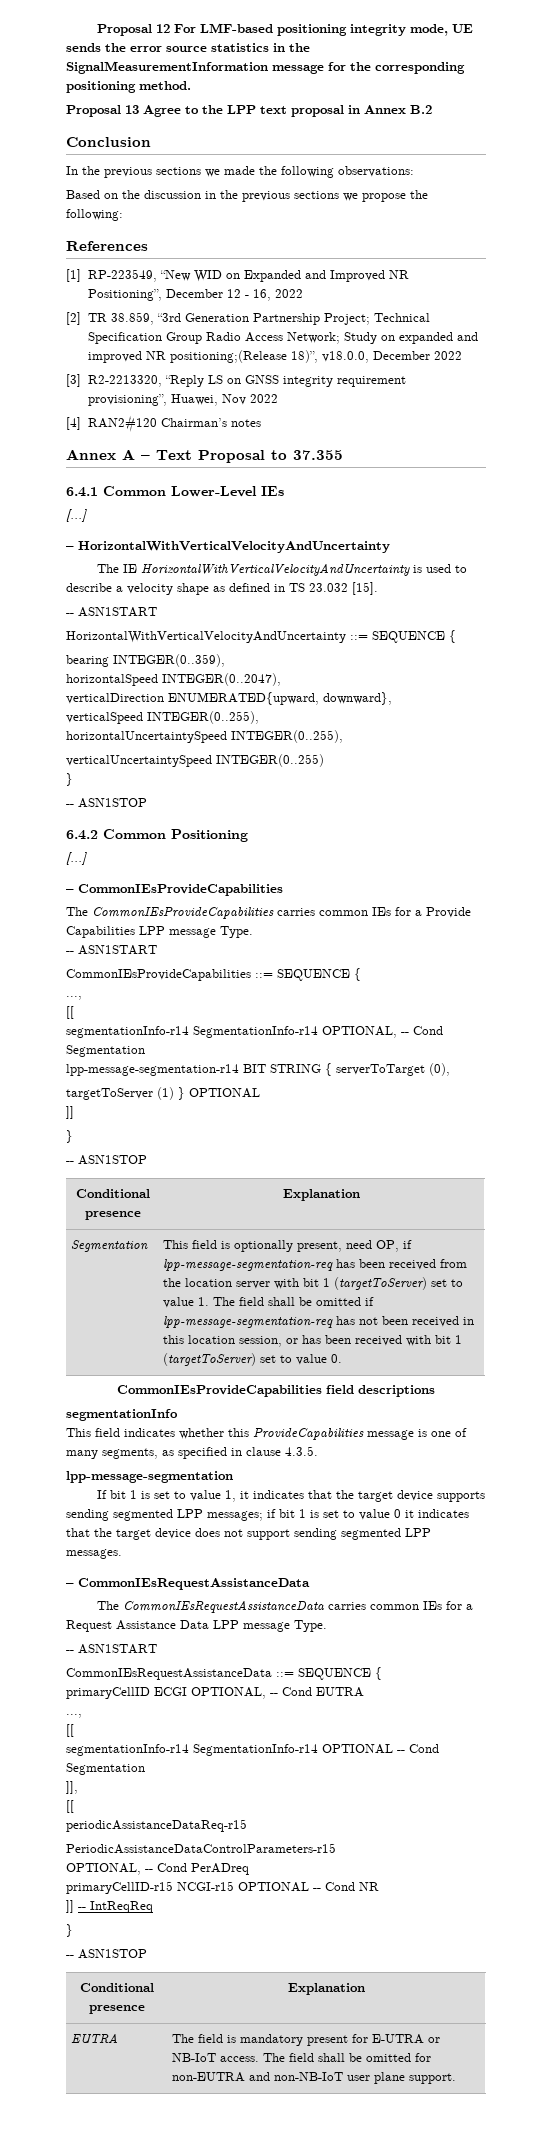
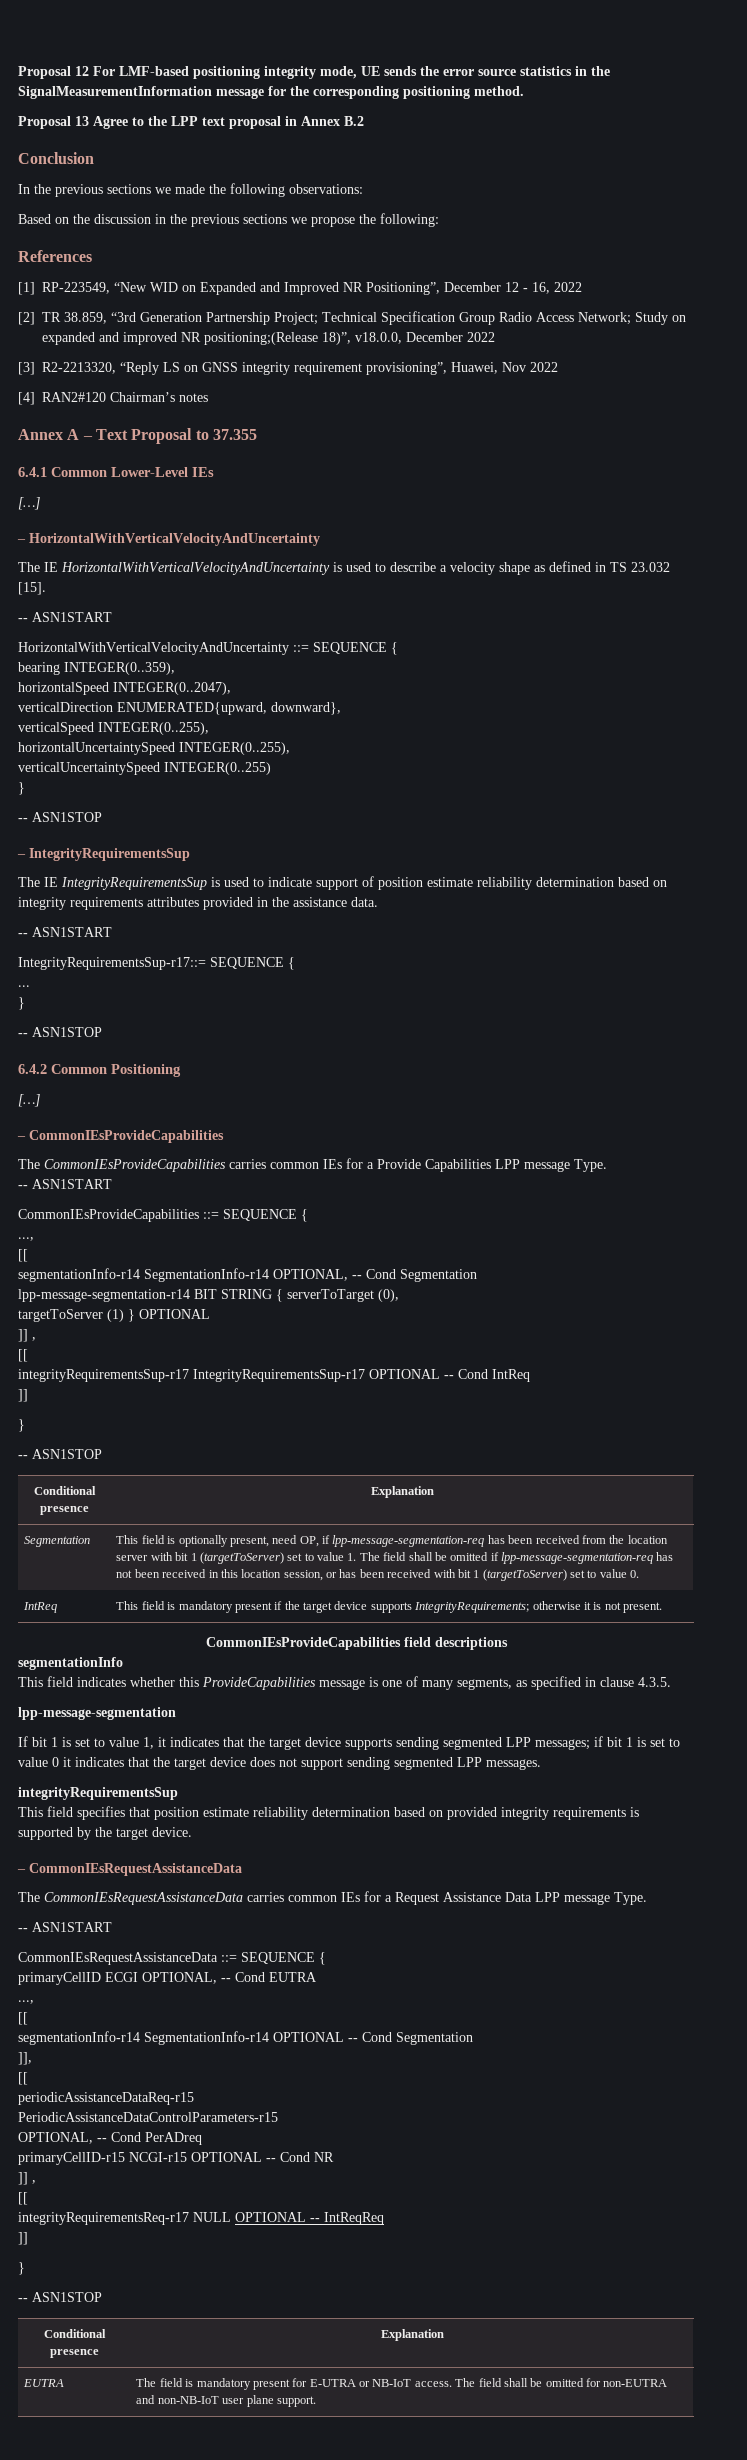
+ – IntegrityRequirementsSup
+ The IE IntegrityRequirementsSup is used to indicate support of position estimate reliability determination based on integrity requirements attributes provided in the assistance data.
+ -- ASN1START
+ IntegrityRequirementsSup-r17::= SEQUENCE {
+ ...
+ }
+ -- ASN1STOP
  targetToServer (1) } OPTIONAL
+ ]] ,
+ [[
+ integrityRequirementsSup-r17 IntegrityRequirementsSup-r17 OPTIONAL -- Cond IntReq
+ IntReq | This field is mandatory present if the target device supports IntegrityRequirements; otherwise it is not present.
+ integrityRequirementsSup
+ This field specifies that position estimate reliability determination based on provided integrity requirements is supported by the target device.
  primaryCellID-r15 NCGI-r15 OPTIONAL -- Cond NR
- ]] -- IntReqReq
+ ]] ,
+ [[
+ integrityRequirementsReq-r17 NULL OPTIONAL -- IntReqReq
+ ]]

